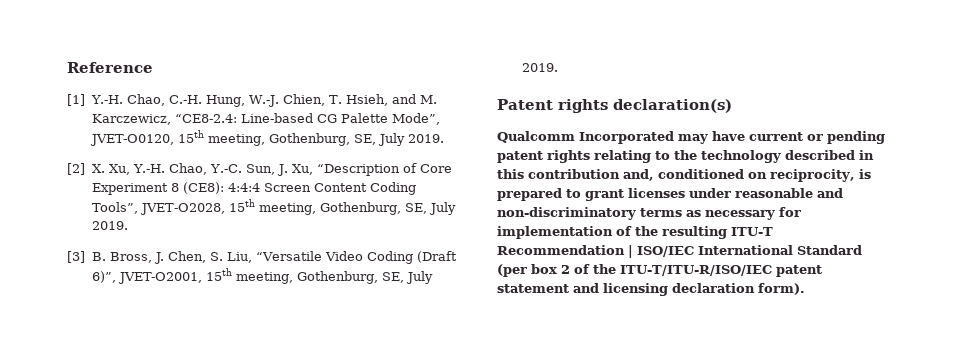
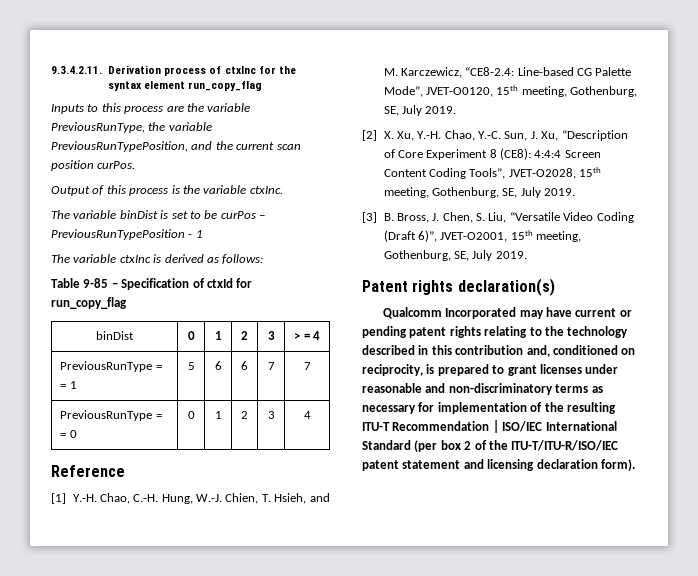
+ 9.3.4.2.11. Derivation process of ctxInc for the syntax element run_copy_flag
+ Inputs to this process are the variable PreviousRunType, the variable PreviousRunTypePosition, and the current scan position curPos.
+ Output of this process is the variable ctxInc.
+ The variable binDist is set to be curPos – PreviousRunTypePosition - 1
+ The variable ctxInc is derived as follows:
+ Table 9-85 – Specification of ctxId for run_copy_flag
+ binDist | 0 | 1 | 2 | 3 | > = 4
+ PreviousRunType = = 1 | 5 | 6 | 6 | 7 | 7
+ PreviousRunType = = 0 | 0 | 1 | 2 | 3 | 4

